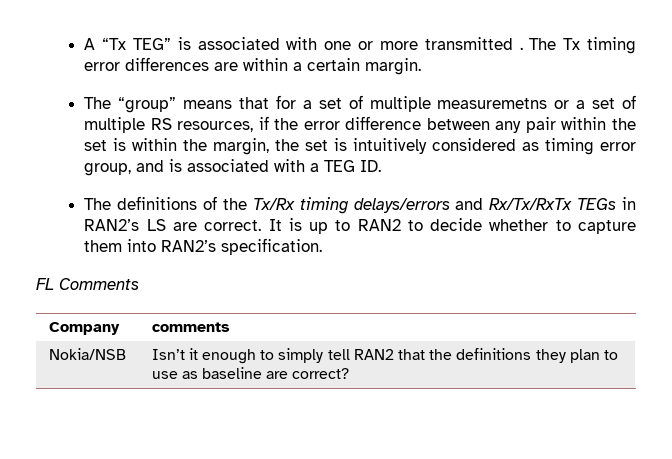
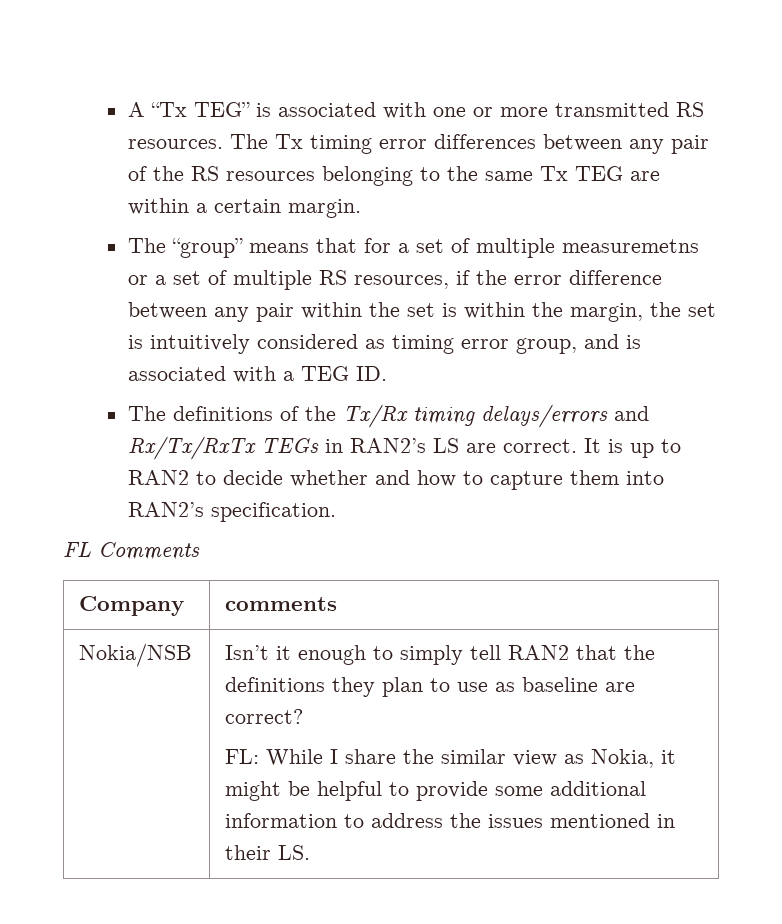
- A “Tx TEG” is associated with one or more transmitted .
+ A “Tx TEG” is associated with one or more transmitted RS resources.
- The Tx timing error differences are within a certain margin.
+ The Tx timing error differences between any pair of the RS resources belonging to the same Tx TEG are within a certain margin.
- It is up to RAN2 to decide whether to capture them into RAN2’s specification.
+ It is up to RAN2 to decide whether and how to capture them into RAN2’s specification.
+ FL: While I share the similar view as Nokia, it might be helpful to provide some additional information to address the issues mentioned in their LS.

